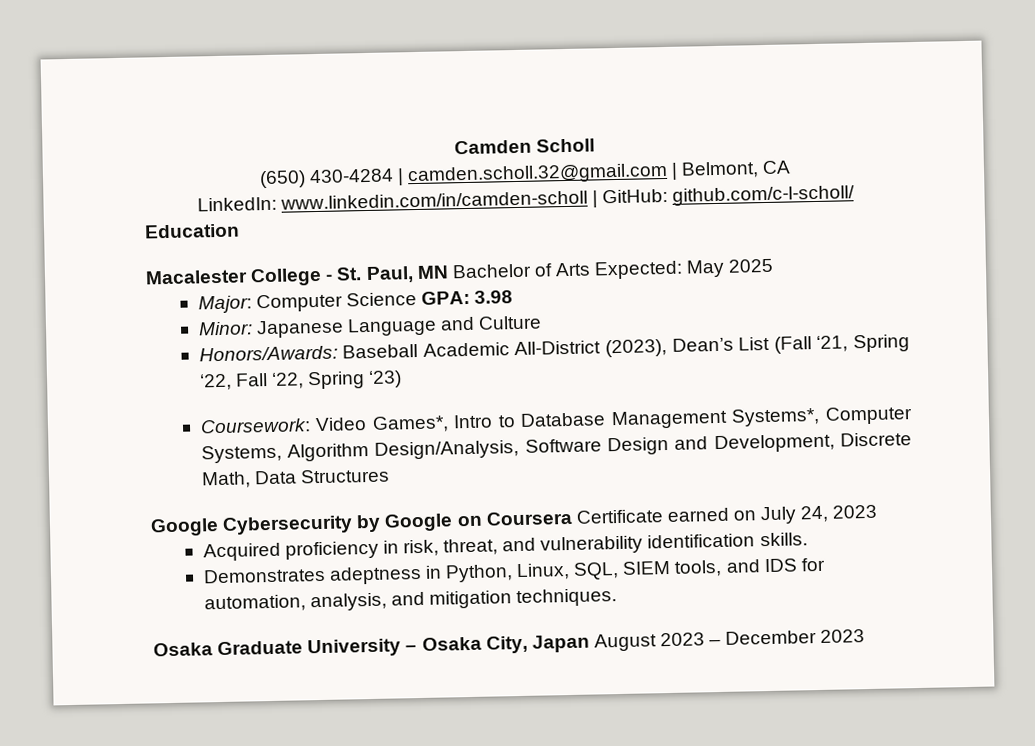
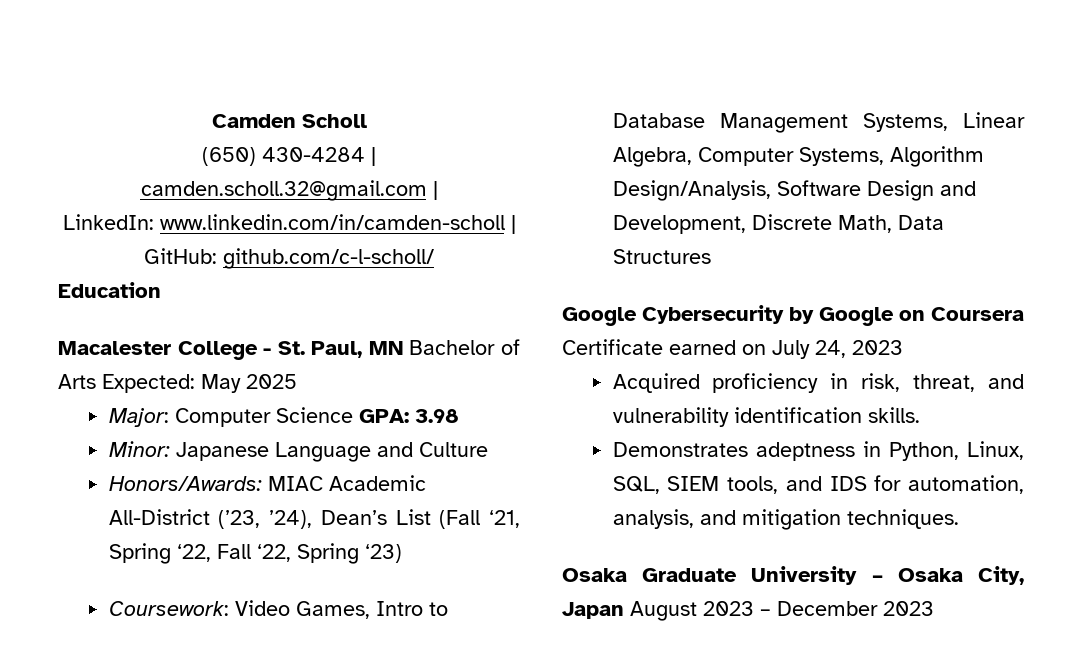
- (650) 430-4284 | camden.scholl.32@gmail.com | Belmont, CA
+ (650) 430-4284 | camden.scholl.32@gmail.com |
- Honors/Awards: Baseball Academic All-District (2023), Dean’s List (Fall ‘21, Spring ‘22, Fall ‘22, Spring ‘23)
+ Honors/Awards: MIAC Academic All-District (’23, ’24), Dean’s List (Fall ‘21, Spring ‘22, Fall ‘22, Spring ‘23)
- Coursework: Video Games*, Intro to Database Management Systems*, Computer Systems, Algorithm Design/Analysis, Software Design and Development, Discrete Math, Data Structures
+ Coursework: Video Games, Intro to Database Management Systems, Linear Algebra, Computer Systems, Algorithm Design/Analysis, Software Design and Development, Discrete Math, Data Structures

